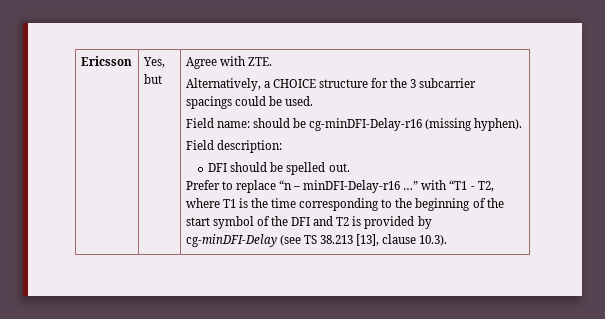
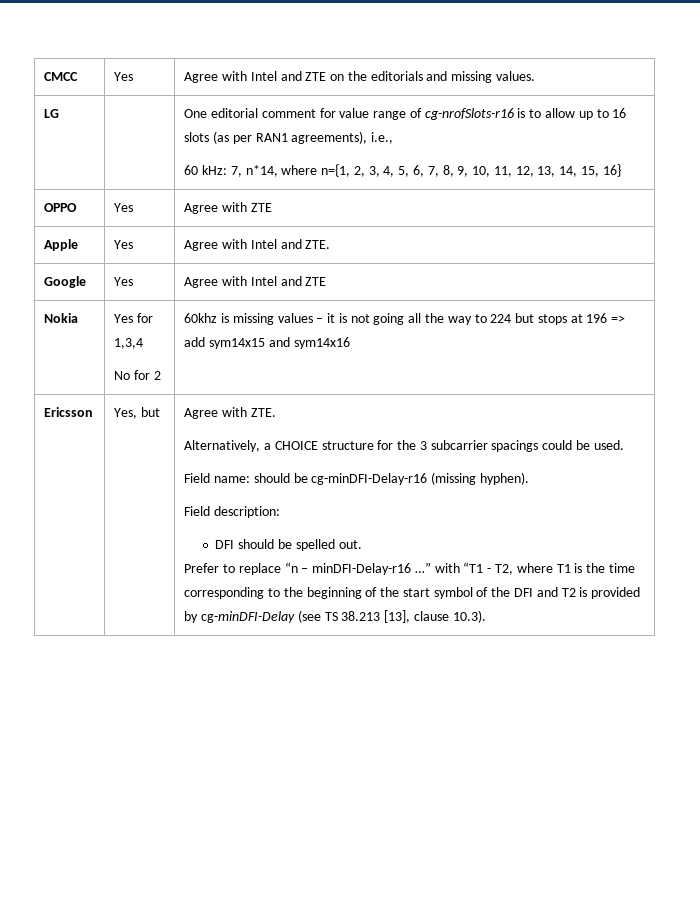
+ CMCC | Yes | Agree with Intel and ZTE on the editorials and missing values.
+ LG | | One editorial comment for value range of cg-nrofSlots-r16 is to allow up to 16 slots (as per RAN1 agreements), i.e.,
+ 60 kHz: 7, n*14, where n={1, 2, 3, 4, 5, 6, 7, 8, 9, 10, 11, 12, 13, 14, 15, 16}
+ OPPO | Yes | Agree with ZTE
+ Apple | Yes | Agree with Intel and ZTE.
+ Google | Yes | Agree with Intel and ZTE
+ Nokia | Yes for 1,3,4
+ No for 2 | 60khz is missing values – it is not going all the way to 224 but stops at 196 => add sym14x15 and sym14x16

